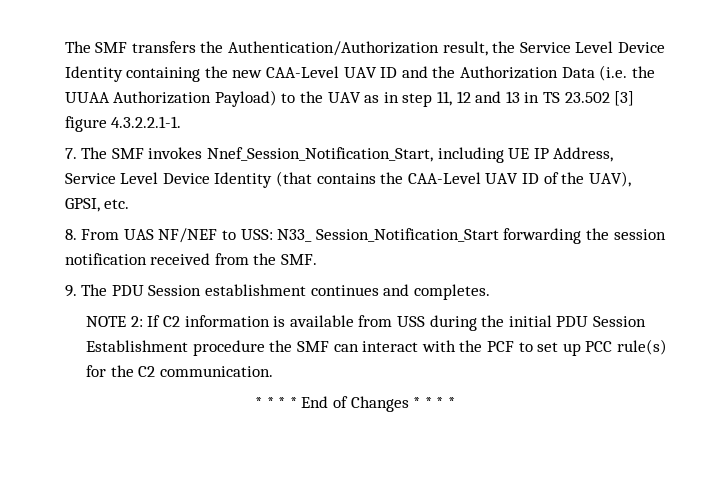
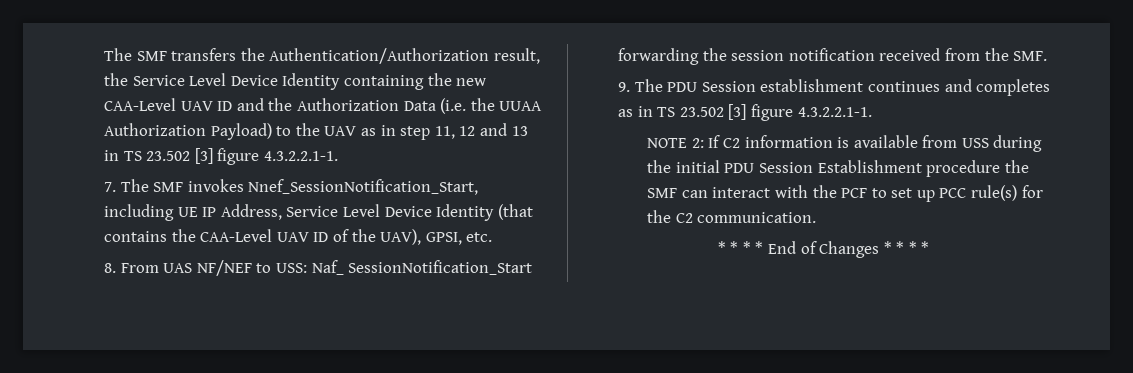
- 7. The SMF invokes Nnef_Session_Notification_Start, including UE IP Address, Service Level Device Identity (that contains the CAA-Level UAV ID of the UAV), GPSI, etc.
+ 7. The SMF invokes Nnef_SessionNotification_Start, including UE IP Address, Service Level Device Identity (that contains the CAA-Level UAV ID of the UAV), GPSI, etc.
- 8. From UAS NF/NEF to USS: N33_ Session_Notification_Start forwarding the session notification received from the SMF.
+ 8. From UAS NF/NEF to USS: Naf_ SessionNotification_Start forwarding the session notification received from the SMF.
- 9. The PDU Session establishment continues and completes.
+ 9. The PDU Session establishment continues and completes as in TS 23.502 [3] figure 4.3.2.2.1-1.

